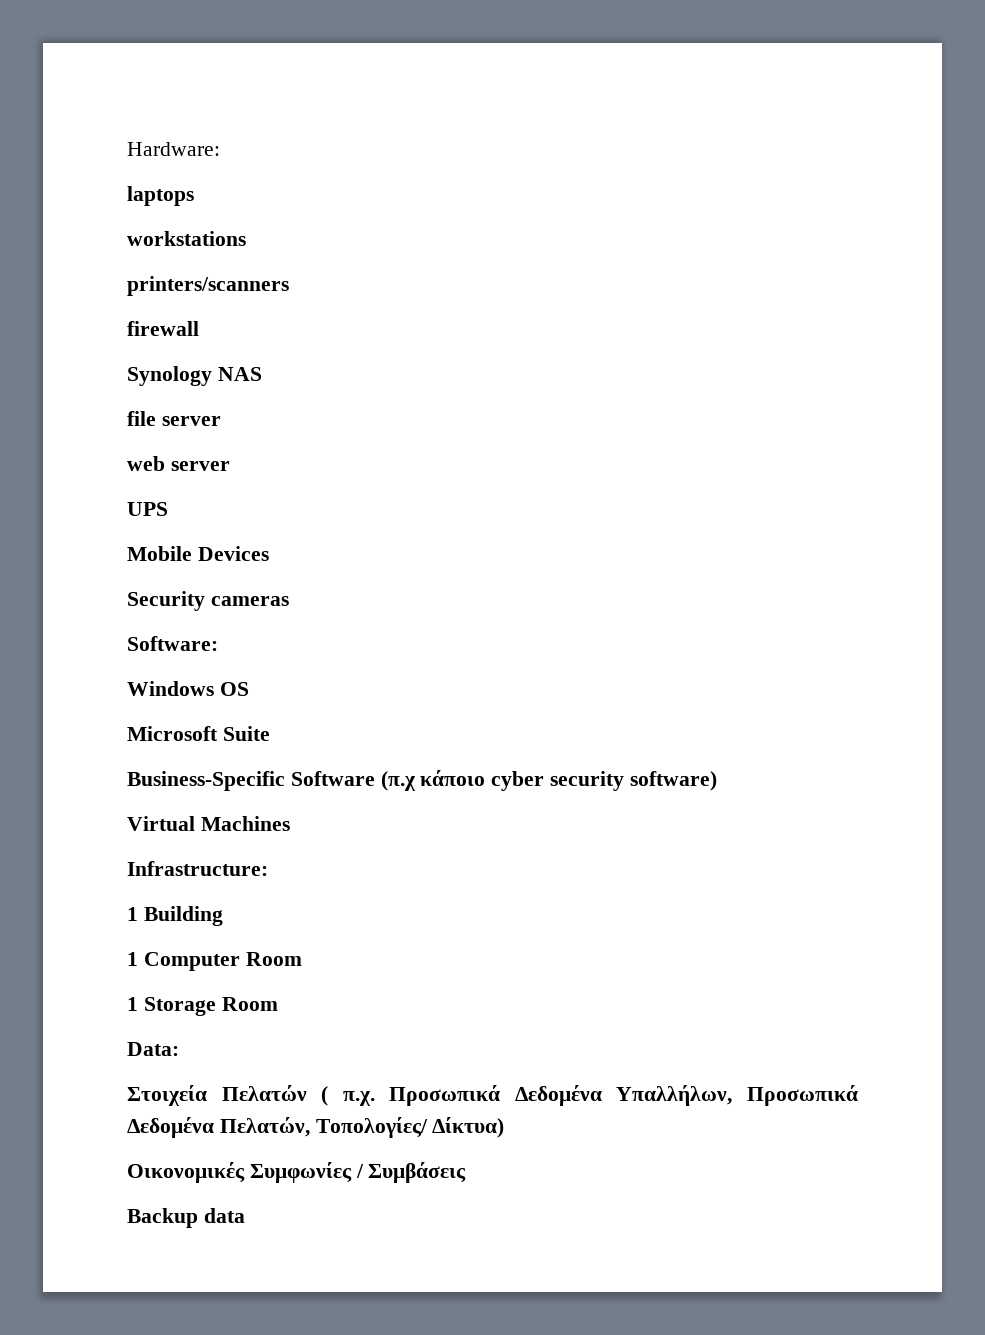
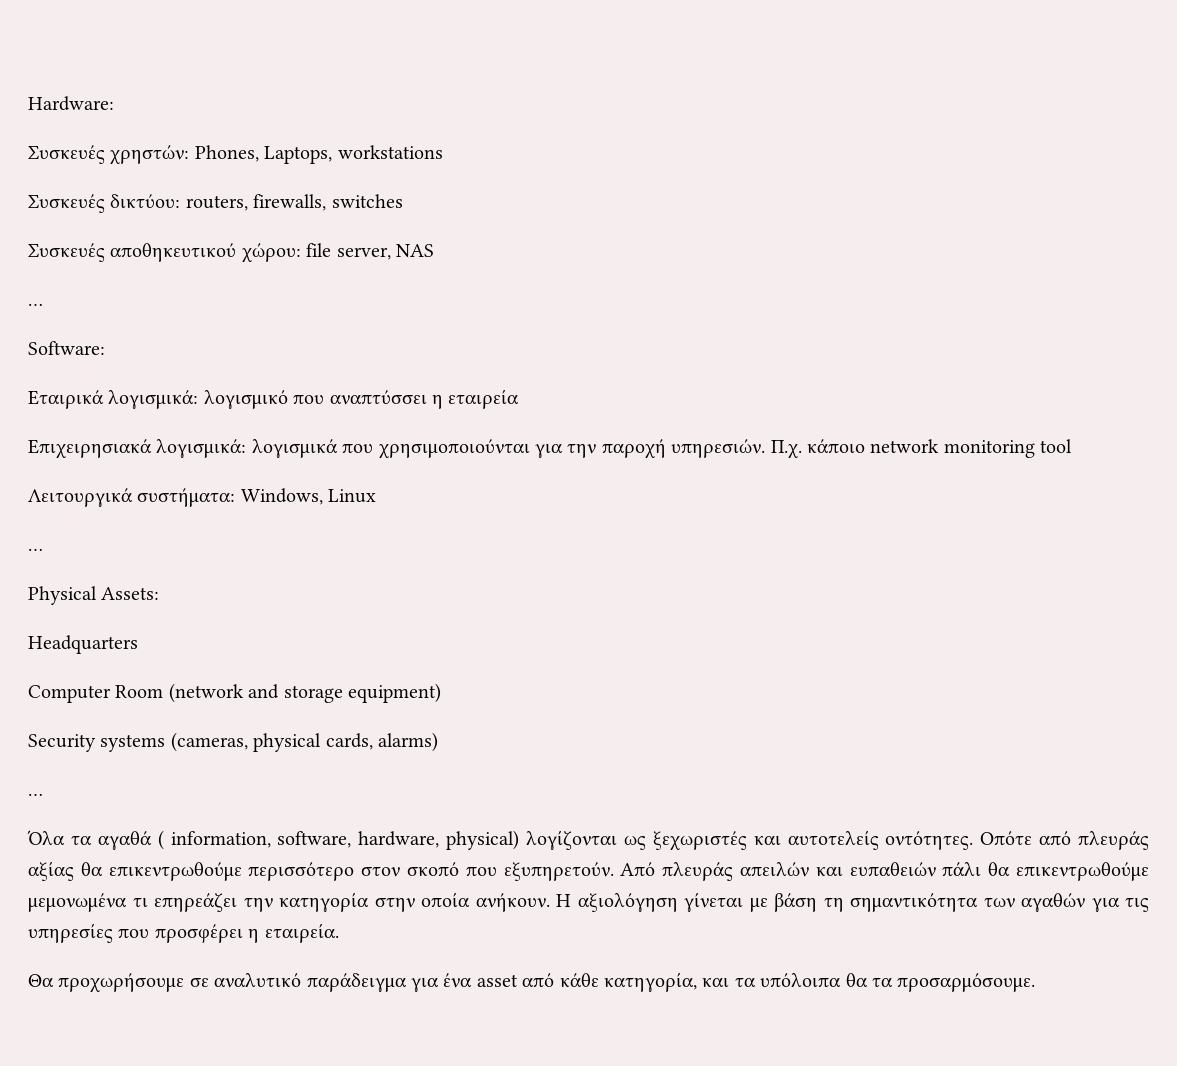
- laptops
- workstations
- printers/scanners
- firewall
- Synology NAS
- file server
- web server
- UPS
- Mobile Devices
- Security cameras
+ Συσκευές χρηστών: Phones, Laptops, workstations
+ Συσκευές δικτύου: routers, firewalls, switches
+ Συσκευές αποθηκευτικού χώρου: file server, NAS
+ …
  Software:
- Windows OS
- Microsoft Suite
- Business-Specific Software (π.χ κάποιο cyber security software)
- Virtual Machines
- Infrastructure:
- 1 Building
- 1 Computer Room
- 1 Storage Room
- Data:
- Στοιχεία Πελατών ( π.χ. Προσωπικά Δεδομένα Υπαλλήλων, Προσωπικά Δεδομένα Πελατών, Τοπολογίες/ Δίκτυα)
- Οικονομικές Συμφωνίες / Συμβάσεις
- Backup data
+ Εταιρικά λογισμικά: λογισμικό που αναπτύσσει η εταιρεία
+ Επιχειρησιακά λογισμικά: λογισμικά που χρησιμοποιούνται για την παροχή υπηρεσιών. Π.χ. κάποιο network monitoring tool
+ Λειτουργικά συστήματα: Windows, Linux
+ …
+ Physical Assets:
+ Headquarters
+ Computer Room (network and storage equipment)
+ Security systems (cameras, physical cards, alarms)
+ …
+ Όλα τα αγαθά ( information, software, hardware, physical) λογίζονται ως ξεχωριστές και αυτοτελείς οντότητες. Οπότε από πλευράς αξίας θα επικεντρωθούμε περισσότερο στον σκοπό που εξυπηρετούν. Από πλευράς απειλών και ευπαθειών πάλι θα επικεντρωθούμε μεμονωμένα τι επηρεάζει την κατηγορία στην οποία ανήκουν. Η αξιολόγηση γίνεται με βάση τη σημαντικότητα των αγαθών για τις υπηρεσίες που προσφέρει η εταιρεία.
+ Θα προχωρήσουμε σε αναλυτικό παράδειγμα για ένα asset από κάθε κατηγορία, και τα υπόλοιπα θα τα προσαρμόσουμε.

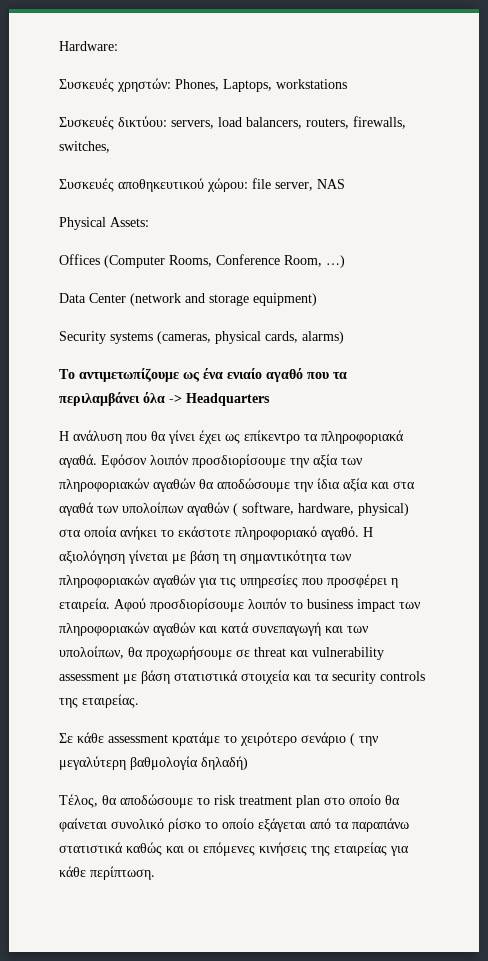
- Συσκευές δικτύου: routers, firewalls, switches
+ Συσκευές δικτύου: servers, load balancers, routers, firewalls, switches,
  Συσκευές αποθηκευτικού χώρου: file server, NAS
- …
- Software:
- Εταιρικά λογισμικά: λογισμικό που αναπτύσσει η εταιρεία
- Επιχειρησιακά λογισμικά: λογισμικά που χρησιμοποιούνται για την παροχή υπηρεσιών. Π.χ. κάποιο network monitoring tool
- Λειτουργικά συστήματα: Windows, Linux
- …
  Physical Assets:
- Headquarters
- Computer Room (network and storage equipment)
+ Offices (Computer Rooms, Conference Room, …)
+ Data Center (network and storage equipment)
  Security systems (cameras, physical cards, alarms)
- …
- Όλα τα αγαθά ( information, software, hardware, physical) λογίζονται ως ξεχωριστές και αυτοτελείς οντότητες. Οπότε από πλευράς αξίας θα επικεντρωθούμε περισσότερο στον σκοπό που εξυπηρετούν. Από πλευράς απειλών και ευπαθειών πάλι θα επικεντρωθούμε μεμονωμένα τι επηρεάζει την κατηγορία στην οποία ανήκουν.
+ Το αντιμετωπίζουμε ως ένα ενιαίο αγαθό που τα περιλαμβάνει όλα -> Headquarters
+ Η ανάλυση που θα γίνει έχει ως επίκεντρο τα πληροφοριακά αγαθά. Εφόσον λοιπόν προσδιορίσουμε την αξία των πληροφοριακών αγαθών θα αποδώσουμε την ίδια αξία και στα αγαθά των υπολοίπων αγαθών ( software, hardware, physical) στα οποία ανήκει το εκάστοτε πληροφοριακό αγαθό.
- Η αξιολόγηση γίνεται με βάση τη σημαντικότητα των αγαθών για τις υπηρεσίες που προσφέρει η εταιρεία.
- Θα προχωρήσουμε σε αναλυτικό παράδειγμα για ένα asset από κάθε κατηγορία, και τα υπόλοιπα θα τα προσαρμόσουμε.
+ Η αξιολόγηση γίνεται με βάση τη σημαντικότητα των πληροφοριακών αγαθών για τις υπηρεσίες που προσφέρει η εταιρεία. Αφού προσδιορίσουμε λοιπόν το business impact των πληροφοριακών αγαθών και κατά συνεπαγωγή και των υπολοίπων, θα προχωρήσουμε σε threat και vulnerability assessment με βάση στατιστικά στοιχεία και τα security controls της εταιρείας.
+ Σε κάθε assessment κρατάμε το χειρότερο σενάριο ( την μεγαλύτερη βαθμολογία δηλαδή)
+ Τέλος, θα αποδώσουμε το risk treatment plan στο οποίο θα φαίνεται συνολικό ρίσκο το οποίο εξάγεται από τα παραπάνω στατιστικά καθώς και οι επόμενες κινήσεις της εταιρείας για κάθε περίπτωση.

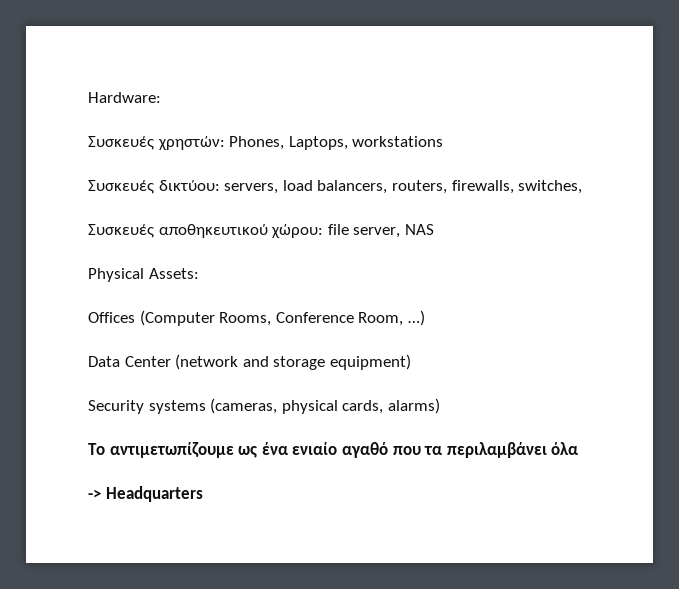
- Το αντιμετωπίζουμε ως ένα ενιαίο αγαθό που τα περιλαμβάνει όλα -> Headquarters
+ Το αντιμετωπίζουμε ως ένα ενιαίο αγαθό που τα περιλαμβάνει όλα
+ -> Headquarters
- Η ανάλυση που θα γίνει έχει ως επίκεντρο τα πληροφοριακά αγαθά. Εφόσον λοιπόν προσδιορίσουμε την αξία των πληροφοριακών αγαθών θα αποδώσουμε την ίδια αξία και στα αγαθά των υπολοίπων αγαθών ( software, hardware, physical) στα οποία ανήκει το εκάστοτε πληροφοριακό αγαθό. Η αξιολόγηση γίνεται με βάση τη σημαντικότητα των πληροφοριακών αγαθών για τις υπηρεσίες που προσφέρει η εταιρεία. Αφού προσδιορίσουμε λοιπόν το business impact των πληροφοριακών αγαθών και κατά συνεπαγωγή και των υπολοίπων, θα προχωρήσουμε σε threat και vulnerability assessment με βάση στατιστικά στοιχεία και τα security controls της εταιρείας.
- Σε κάθε assessment κρατάμε το χειρότερο σενάριο ( την μεγαλύτερη βαθμολογία δηλαδή)
- Τέλος, θα αποδώσουμε το risk treatment plan στο οποίο θα φαίνεται συνολικό ρίσκο το οποίο εξάγεται από τα παραπάνω στατιστικά καθώς και οι επόμενες κινήσεις της εταιρείας για κάθε περίπτωση.

